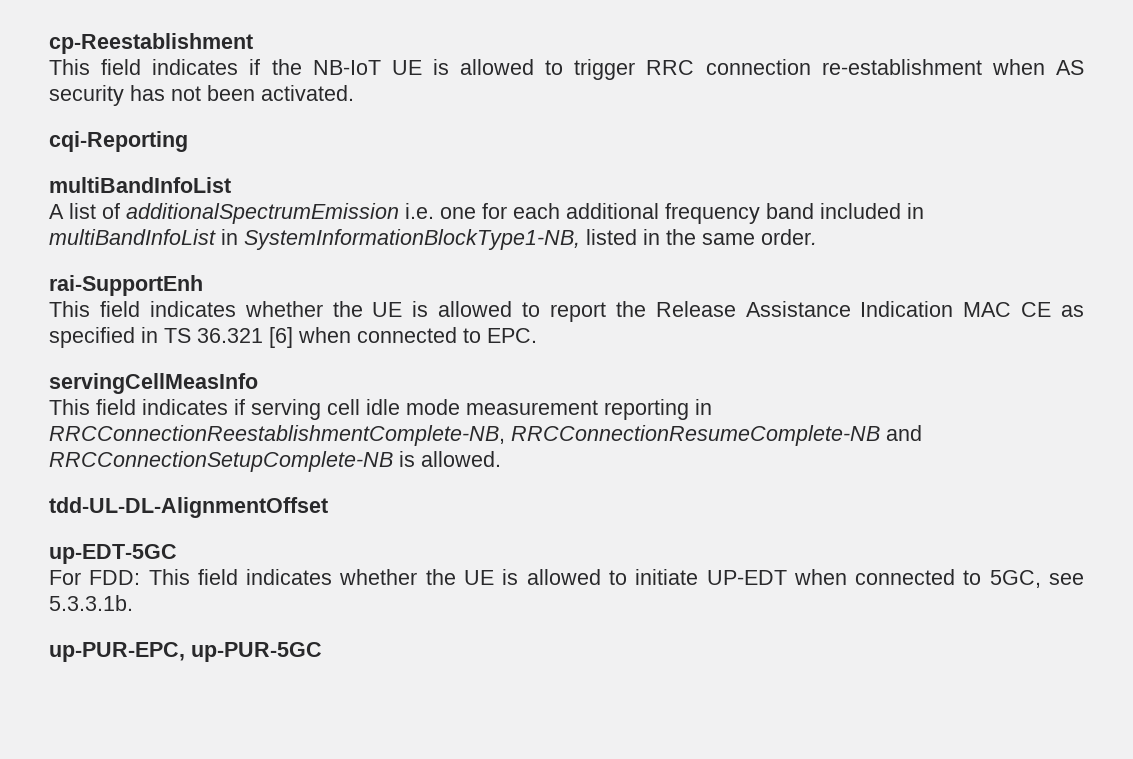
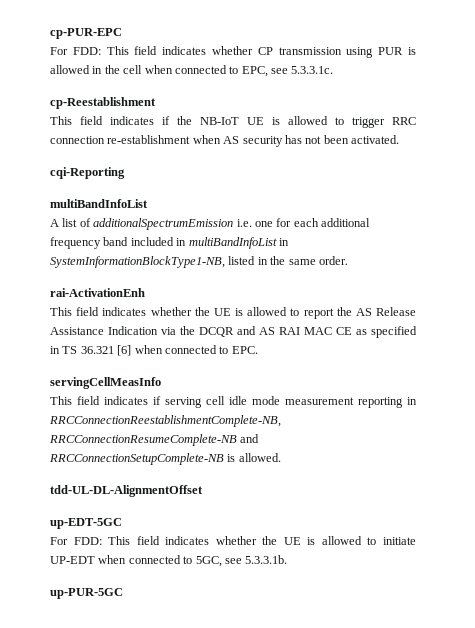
+ cp-PUR-EPC
+ For FDD: This field indicates whether CP transmission using PUR is allowed in the cell when connected to EPC, see 5.3.3.1c.
- rai-SupportEnh
+ rai-ActivationEnh
- This field indicates whether the UE is allowed to report the Release Assistance Indication MAC CE as specified in TS 36.321 [6] when connected to EPC.
+ This field indicates whether the UE is allowed to report the AS Release Assistance Indication via the DCQR and AS RAI MAC CE as specified in TS 36.321 [6] when connected to EPC.
- up-PUR-EPC, up-PUR-5GC
+ up-PUR-5GC

